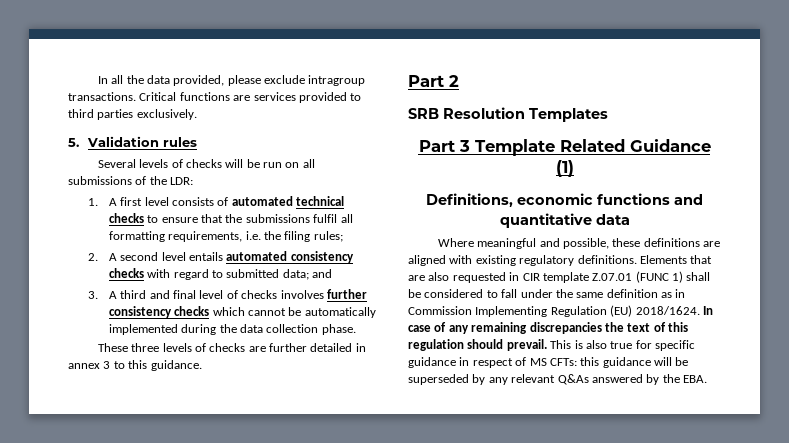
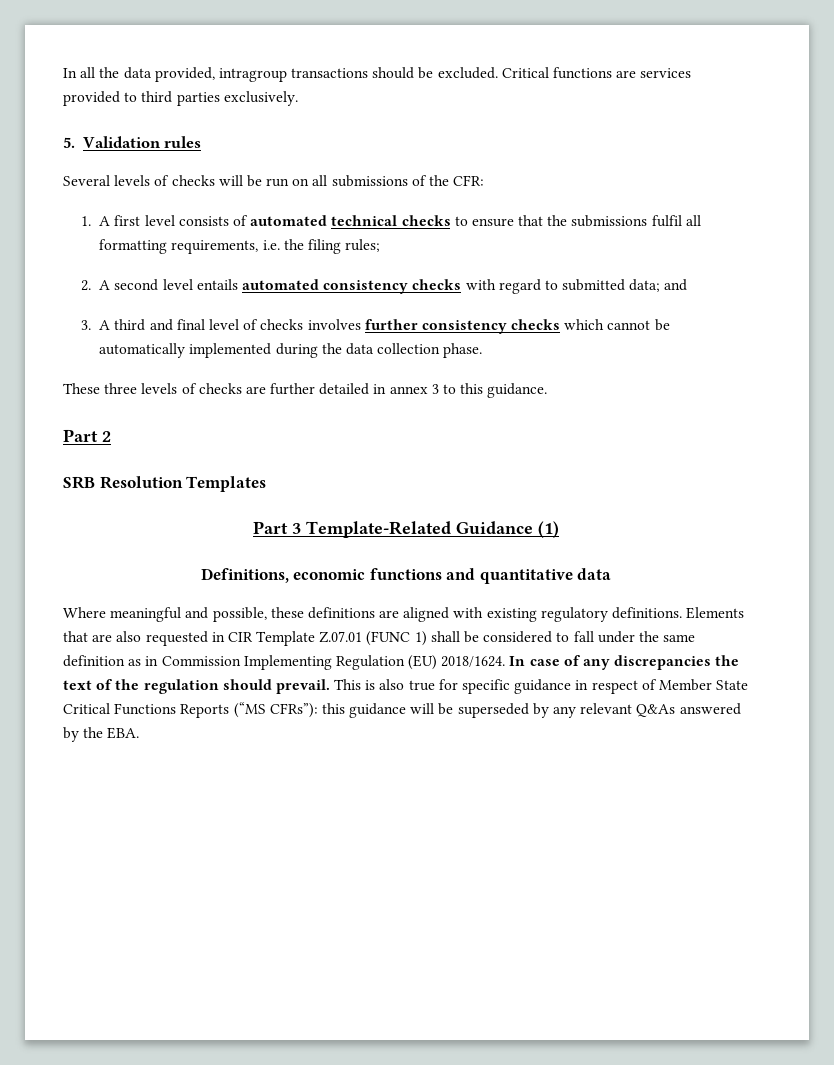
- In all the data provided, please exclude intragroup transactions.
+ In all the data provided, intragroup transactions should be excluded.
- Several levels of checks will be run on all submissions of the LDR:
+ Several levels of checks will be run on all submissions of the CFR:
- Part 3 Template Related Guidance (1)
+ Part 3 Template-Related Guidance (1)
- Elements that are also requested in CIR template Z.07.01 (FUNC 1) shall be considered to fall under the same definition as in Commission Implementing Regulation (EU) 2018/1624.
+ Elements that are also requested in CIR Template Z.07.01 (FUNC 1) shall be considered to fall under the same definition as in Commission Implementing Regulation (EU) 2018/1624.
- In case of any remaining discrepancies the text of this regulation should prevail.
+ In case of any discrepancies the text of the regulation should prevail.
- This is also true for specific guidance in respect of MS CFTs: this guidance will be superseded by any relevant Q&As answered by the EBA.
+ This is also true for specific guidance in respect of Member State Critical Functions Reports (“MS CFRs”): this guidance will be superseded by any relevant Q&As answered by the EBA.

